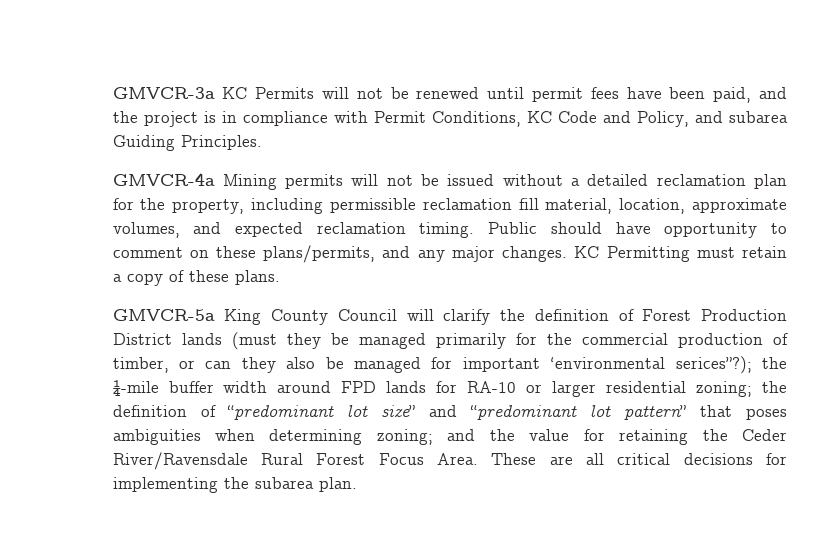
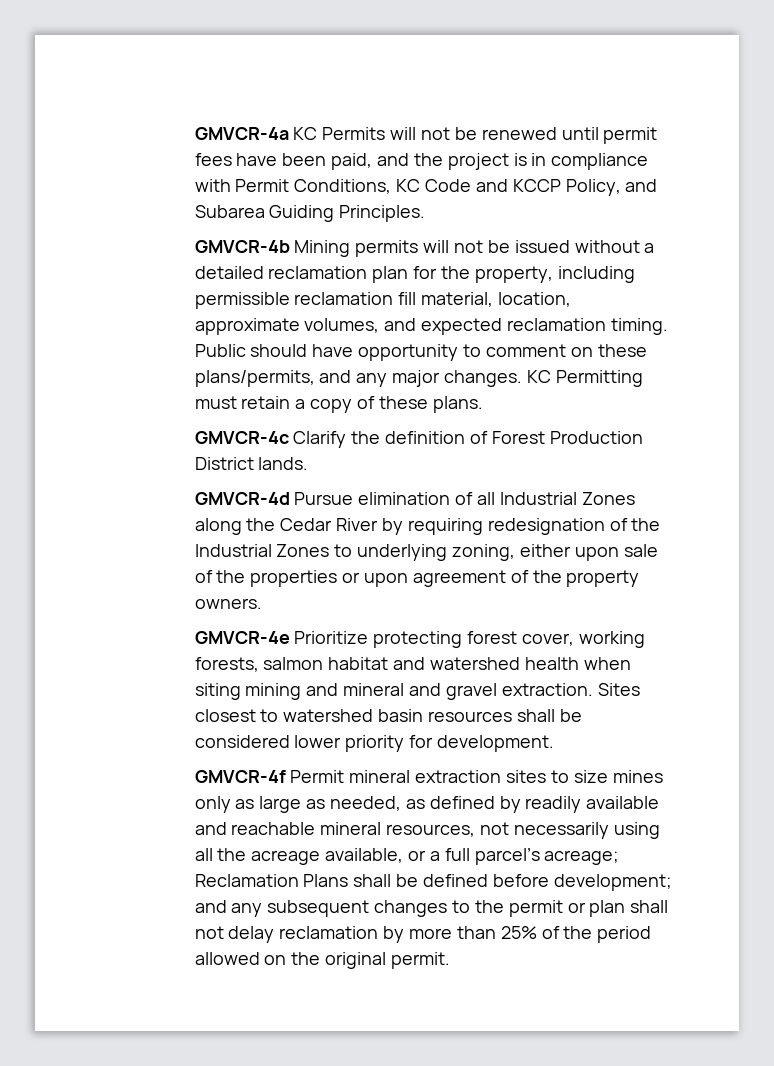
- GMVCR-3a KC Permits will not be renewed until permit fees have been paid, and the project is in compliance with Permit Conditions, KC Code and Policy, and subarea Guiding Principles.
+ GMVCR-4a KC Permits will not be renewed until permit fees have been paid, and the project is in compliance with Permit Conditions, KC Code and KCCP Policy, and Subarea Guiding Principles.
- GMVCR-4a Mining permits will not be issued without a detailed reclamation plan for the property, including permissible reclamation fill material, location, approximate volumes, and expected reclamation timing.
+ GMVCR-4b Mining permits will not be issued without a detailed reclamation plan for the property, including permissible reclamation fill material, location, approximate volumes, and expected reclamation timing.
- GMVCR-5a King County Council will clarify the definition of Forest Production District lands (must they be managed primarily for the commercial production of timber, or can they also be managed for important ‘environmental serices”?); the ¼-mile buffer width around FPD lands for RA-10 or larger residential zoning; the definition of “predominant lot size” and “predominant lot pattern” that poses ambiguities when determining zoning; and the value for retaining the Ceder River/Ravensdale Rural Forest Focus Area. These are all critical decisions for implementing the subarea plan.
+ GMVCR-4c Clarify the definition of Forest Production District lands.
+ GMVCR-4d Pursue elimination of all Industrial Zones along the Cedar River by requiring redesignation of the Industrial Zones to underlying zoning, either upon sale of the properties or upon agreement of the property owners.
+ GMVCR-4e Prioritize protecting forest cover, working forests, salmon habitat and watershed health when siting mining and mineral and gravel extraction. Sites closest to watershed basin resources shall be considered lower priority for development.
+ GMVCR-4f Permit mineral extraction sites to size mines only as large as needed, as defined by readily available and reachable mineral resources, not necessarily using all the acreage available, or a full parcel’s acreage; Reclamation Plans shall be defined before development; and any subsequent changes to the permit or plan shall not delay reclamation by more than 25% of the period allowed on the original permit.

